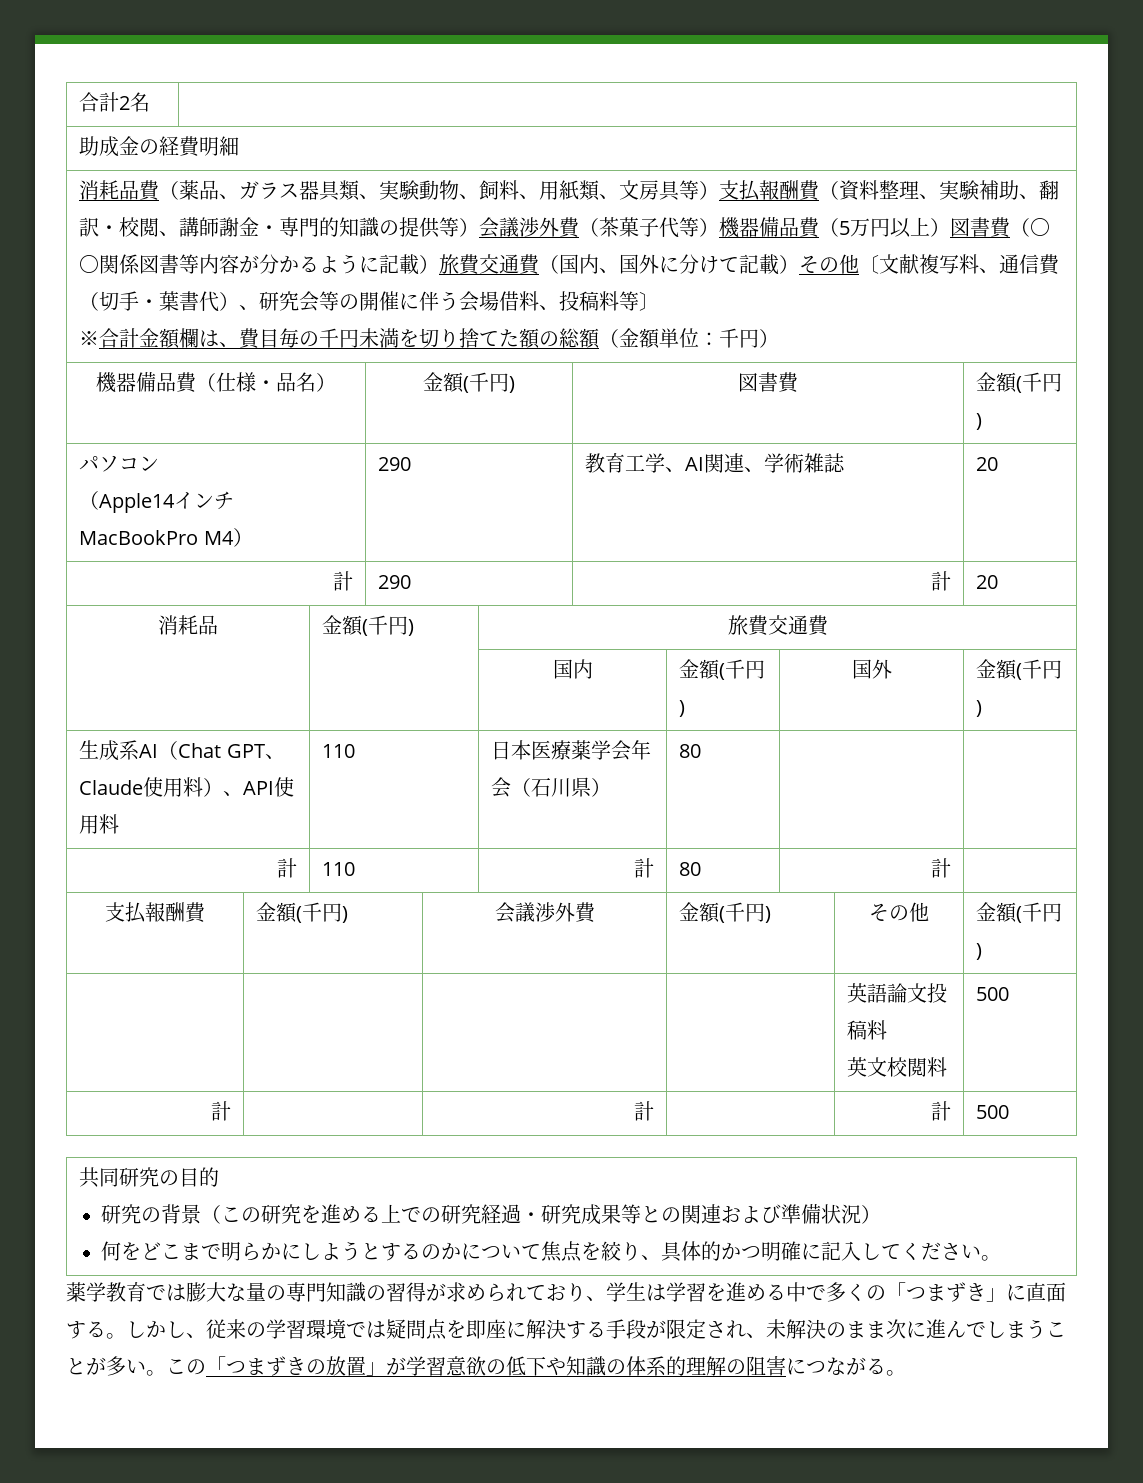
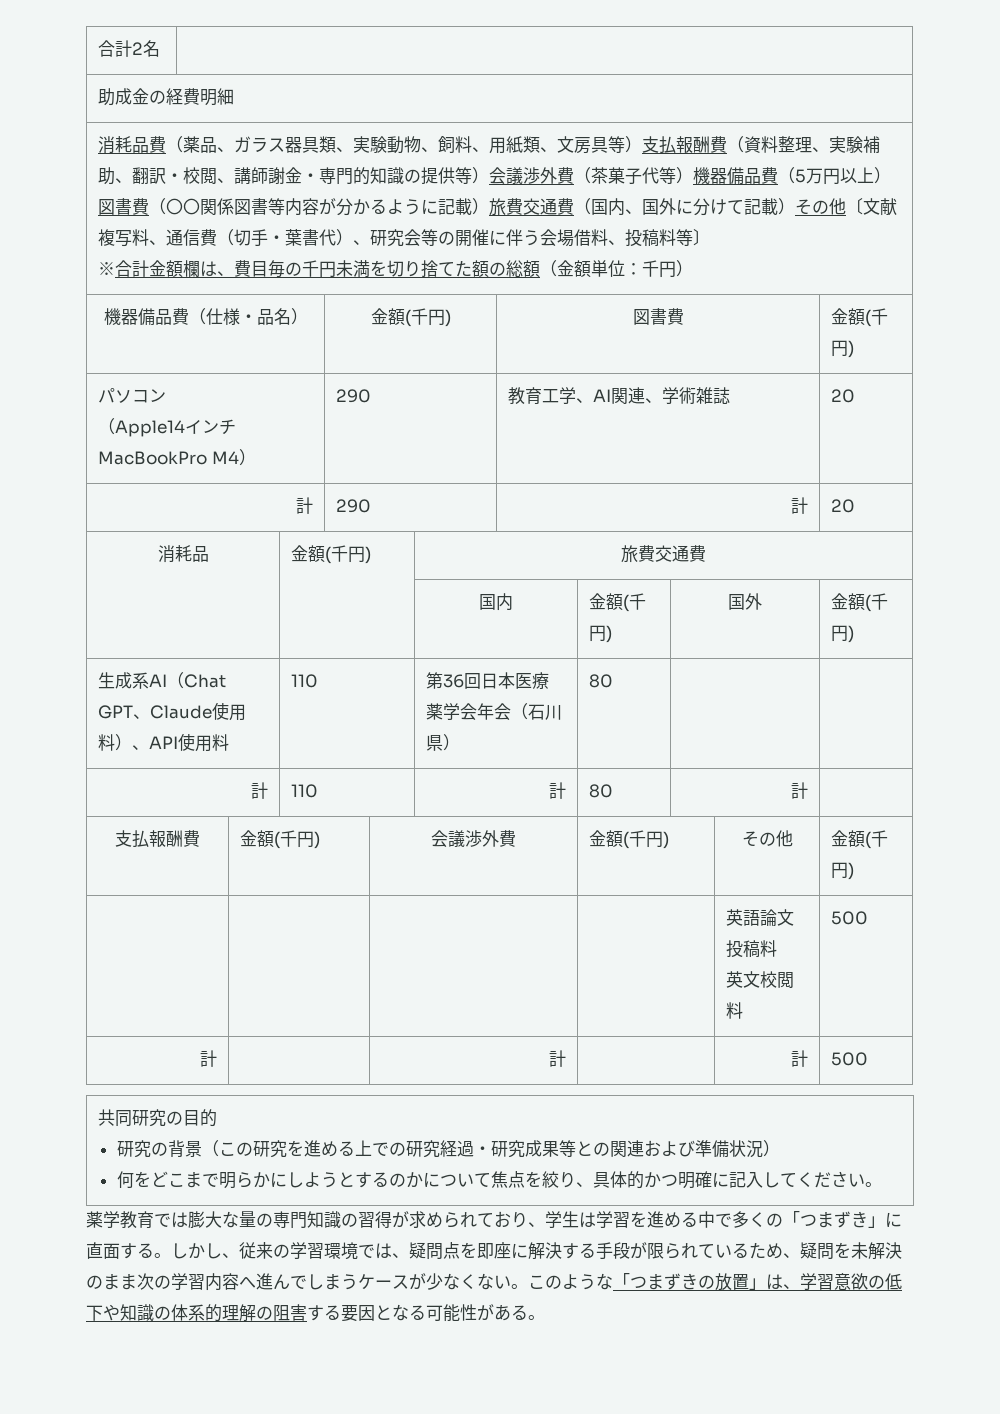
- 生成系AI（Chat GPT、Claude使用料）、API使用料 | 110 | 日本医療薬学会年会（石川県） | 80 | |
+ 生成系AI（Chat GPT、Claude使用料）、API使用料 | 110 | 第36回日本医療薬学会年会（石川県） | 80 | |
- しかし、従来の学習環境では疑問点を即座に解決する手段が限定され、未解決のまま次に進んでしまうことが多い。
+ しかし、従来の学習環境では、疑問点を即座に解決する手段が限られているため、疑問を未解決のまま次の学習内容へ進んでしまうケースが少なくない。
- この「つまずきの放置」が学習意欲の低下や知識の体系的理解の阻害につながる。
+ このような「つまずきの放置」は、学習意欲の低下や知識の体系的理解の阻害する要因となる可能性がある。

